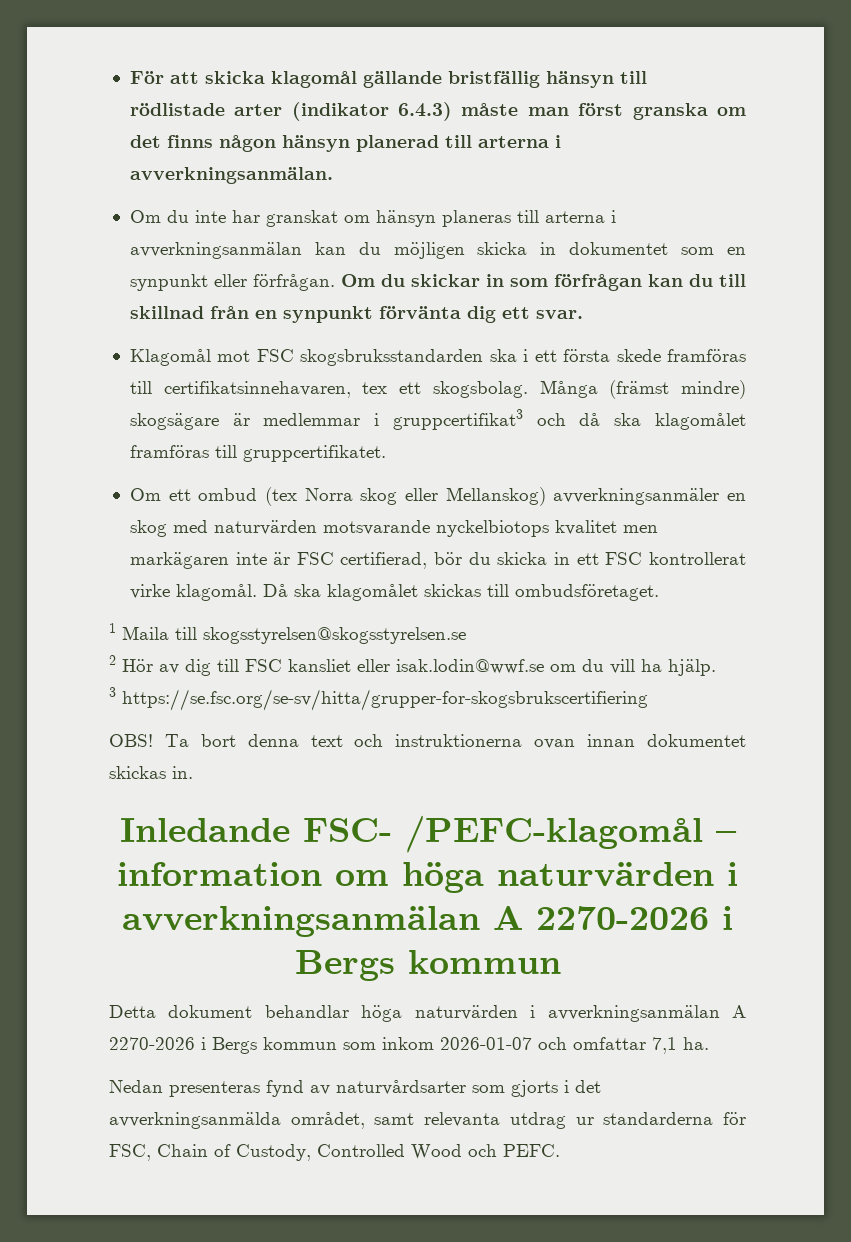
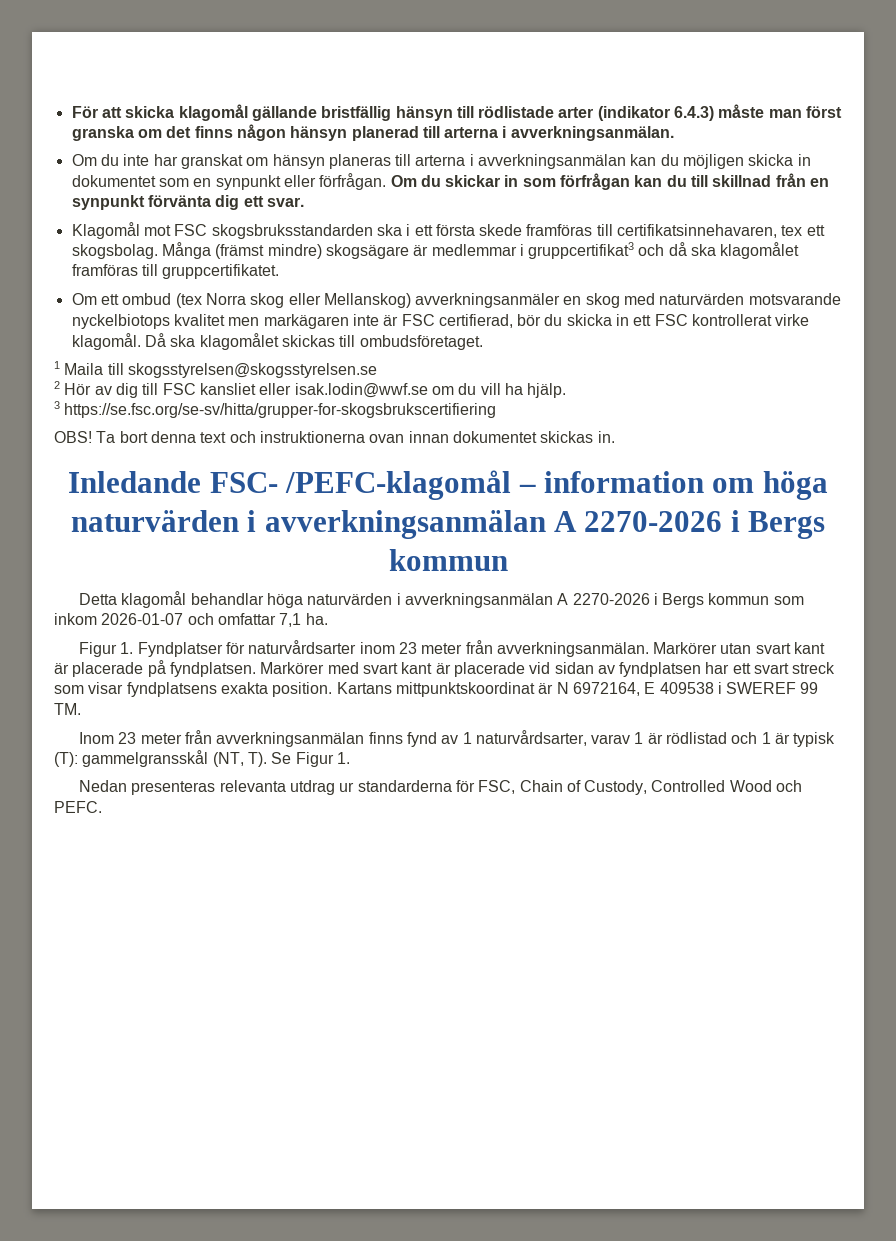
- Detta dokument behandlar höga naturvärden i avverkningsanmälan A 2270-2026 i Bergs kommun som inkom 2026-01-07 och omfattar 7,1 ha.
+ Detta klagomål behandlar höga naturvärden i avverkningsanmälan A 2270-2026 i Bergs kommun som inkom 2026-01-07 och omfattar 7,1 ha.
- Nedan presenteras fynd av naturvårdsarter som gjorts i det avverkningsanmälda området, samt relevanta utdrag ur standarderna för FSC, Chain of Custody, Controlled Wood och PEFC.
+ Figur 1. Fyndplatser för naturvårdsarter inom 23 meter från avverkningsanmälan. Markörer utan svart kant är placerade på fyndplatsen. Markörer med svart kant är placerade vid sidan av fyndplatsen har ett svart streck som visar fyndplatsens exakta position. Kartans mittpunktskoordinat är N 6972164, E 409538 i SWEREF 99 TM.
+ Inom 23 meter från avverkningsanmälan finns fynd av 1 naturvårdsarter, varav 1 är rödlistad och 1 är typisk (T): gammelgransskål (NT, T). Se Figur 1.
+ Nedan presenteras relevanta utdrag ur standarderna för FSC, Chain of Custody, Controlled Wood och PEFC.

